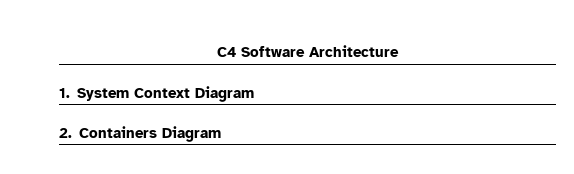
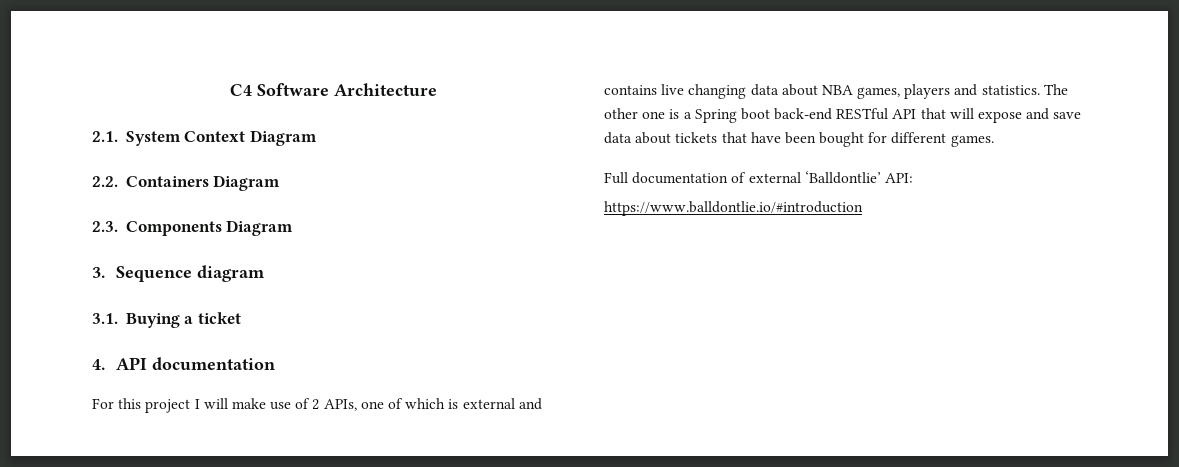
- 1. System Context Diagram
+ 2.1. System Context Diagram
- 2. Containers Diagram
+ 2.2. Containers Diagram
+ 2.3. Components Diagram
+ 3. Sequence diagram
+ 3.1. Buying a ticket
+ 4. API documentation
+ For this project I will make use of 2 APIs, one of which is external and contains live changing data about NBA games, players and statistics. The other one is a Spring boot back-end RESTful API that will expose and save data about tickets that have been bought for different games.
+ Full documentation of external ‘Balldontlie’ API:
+ https://www.balldontlie.io/#introduction

